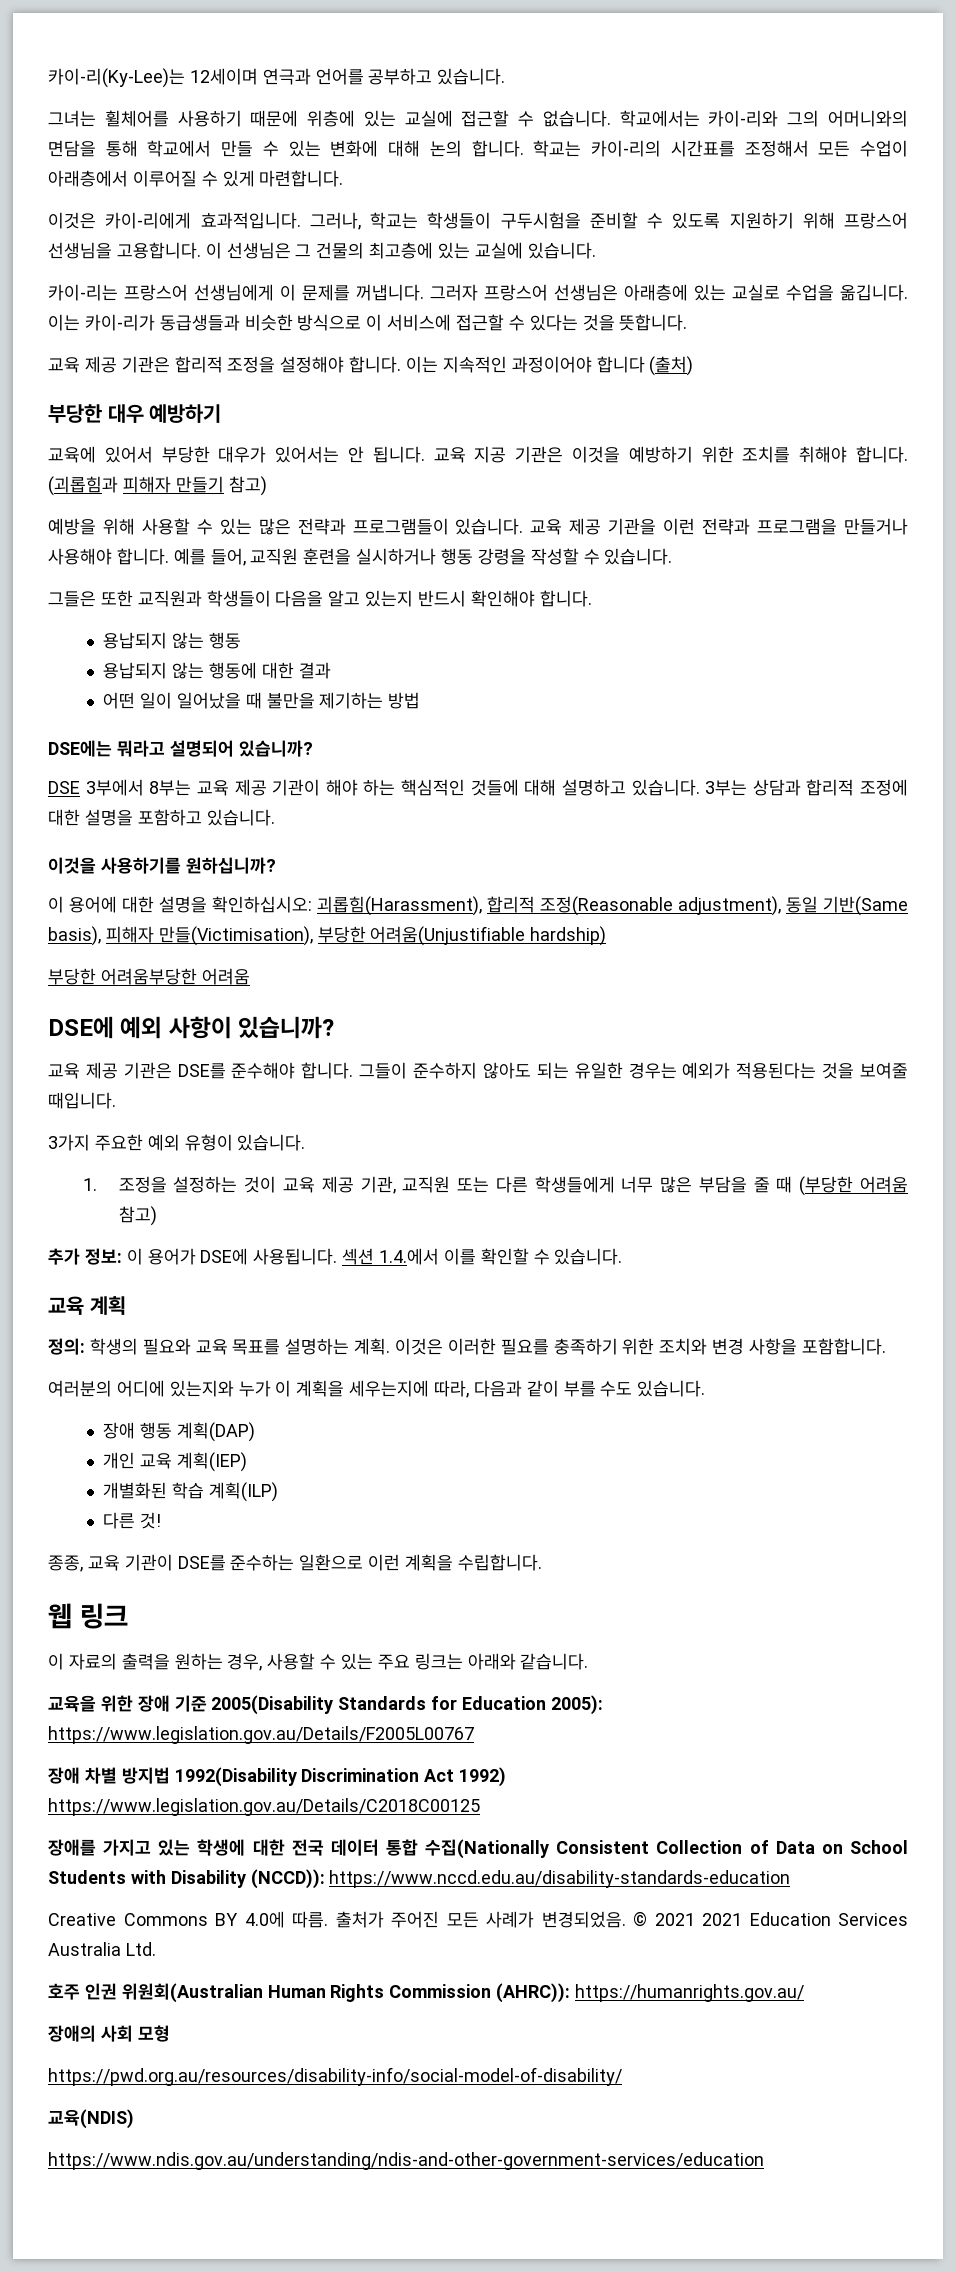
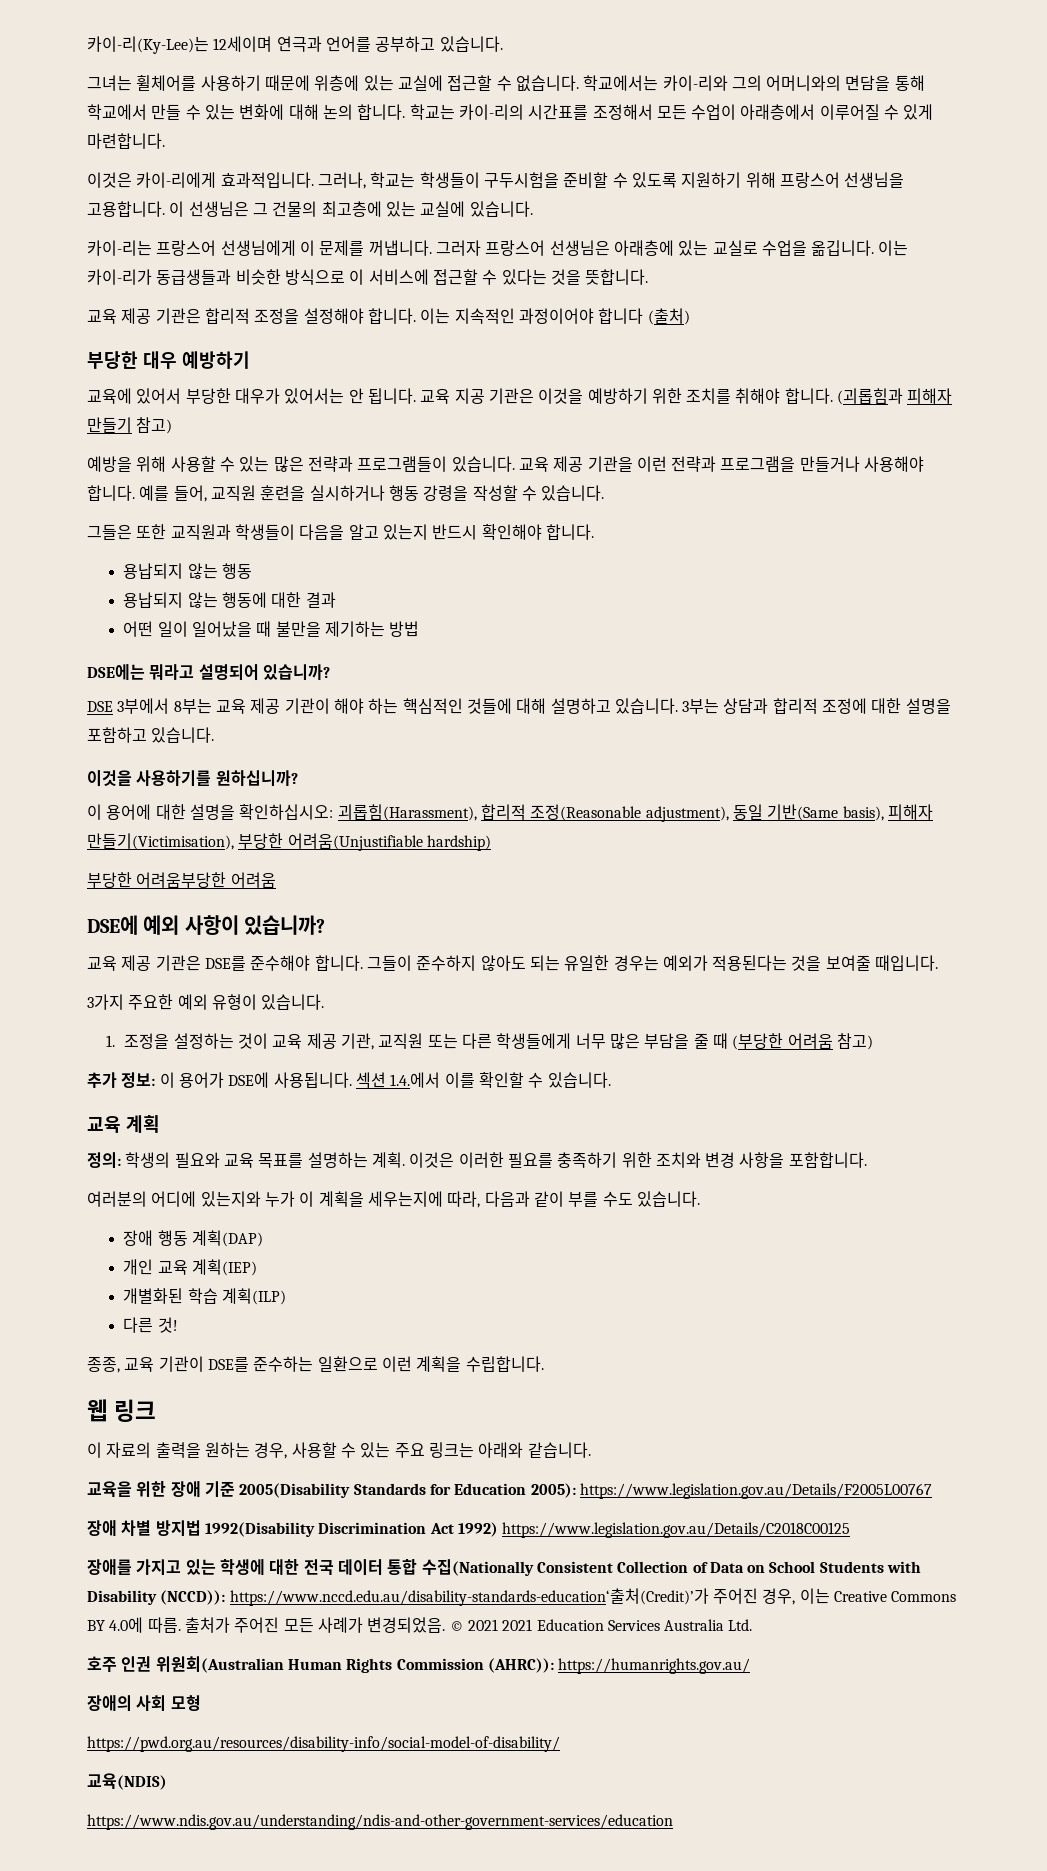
- 이 용어에 대한 설명을 확인하십시오: 괴롭힘(Harassment), 합리적 조정(Reasonable adjustment), 동일 기반(Same basis), 피해자 만들(Victimisation), 부당한 어려움(Unjustifiable hardship)
+ 이 용어에 대한 설명을 확인하십시오: 괴롭힘(Harassment), 합리적 조정(Reasonable adjustment), 동일 기반(Same basis), 피해자 만들기(Victimisation), 부당한 어려움(Unjustifiable hardship)
- 장애를 가지고 있는 학생에 대한 전국 데이터 통합 수집(Nationally Consistent Collection of Data on School Students with Disability (NCCD)): https://www.nccd.edu.au/disability-standards-education
- Creative Commons BY 4.0에 따름.
+ 장애를 가지고 있는 학생에 대한 전국 데이터 통합 수집(Nationally Consistent Collection of Data on School Students with Disability (NCCD)): https://www.nccd.edu.au/disability-standards-education‘출처(Credit)’가 주어진 경우, 이는 Creative Commons BY 4.0에 따름.

